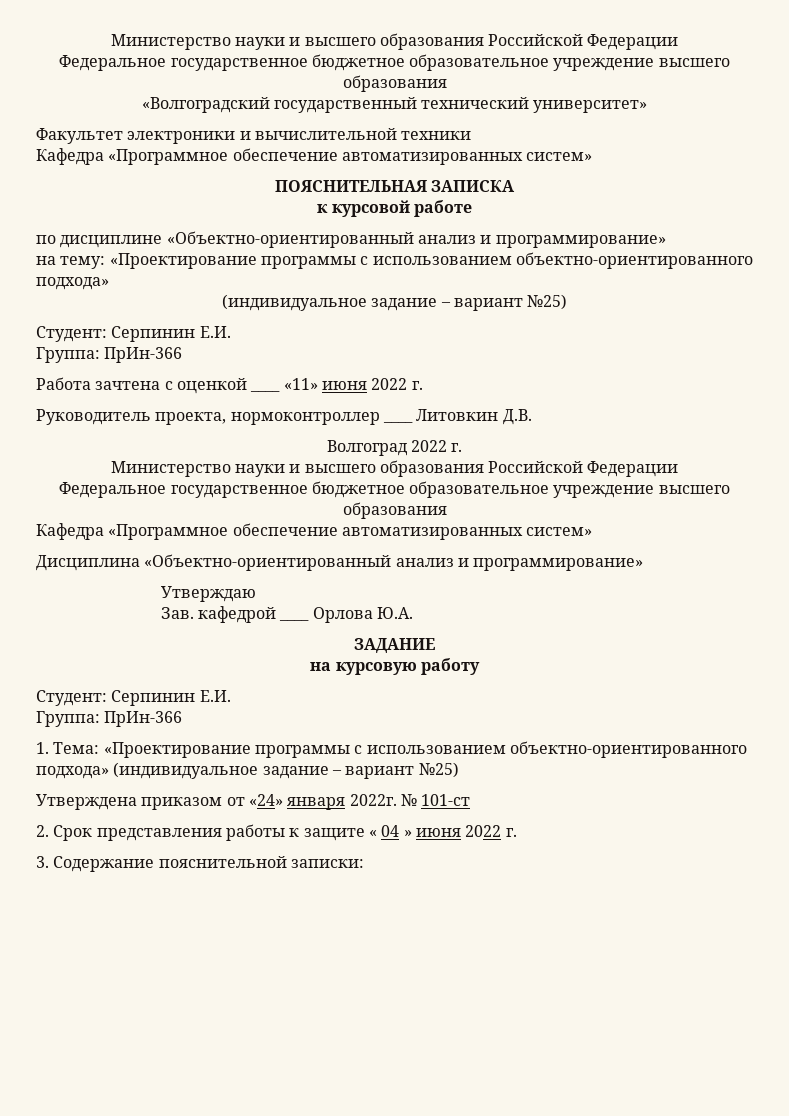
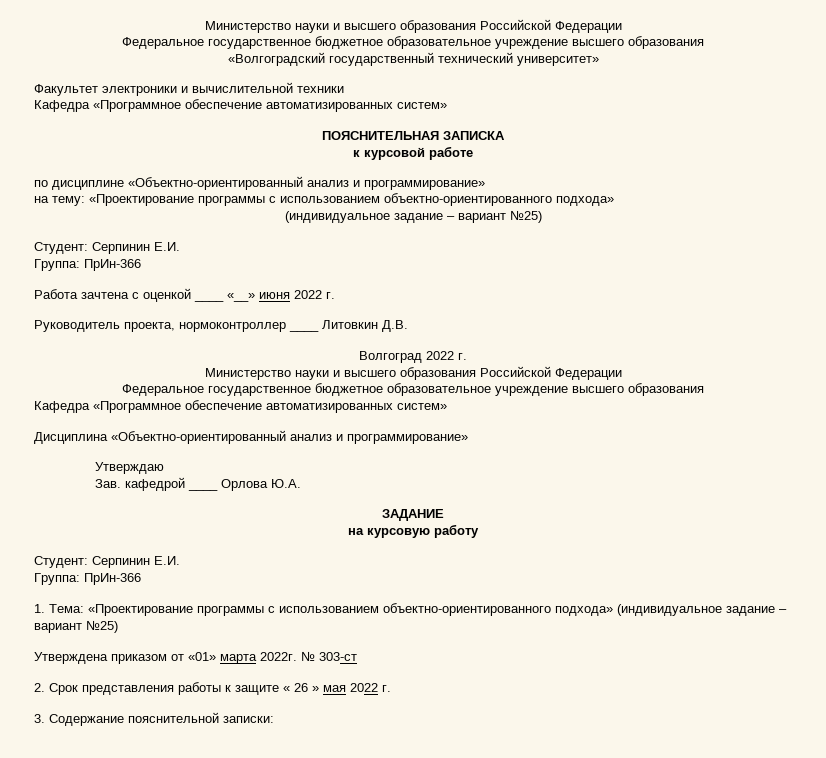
- Работа зачтена с оценкой ____ «11» июня 2022 г.
+ Работа зачтена с оценкой ____ «__» июня 2022 г.
- Утверждена приказом от «24» января 2022г.
+ Утверждена приказом от «01» марта 2022г.
- № 101-ст
+ № 303-ст
- 2. Срок представления работы к защите « 04 » июня 2022 г.
+ 2. Срок представления работы к защите « 26 » мая 2022 г.

